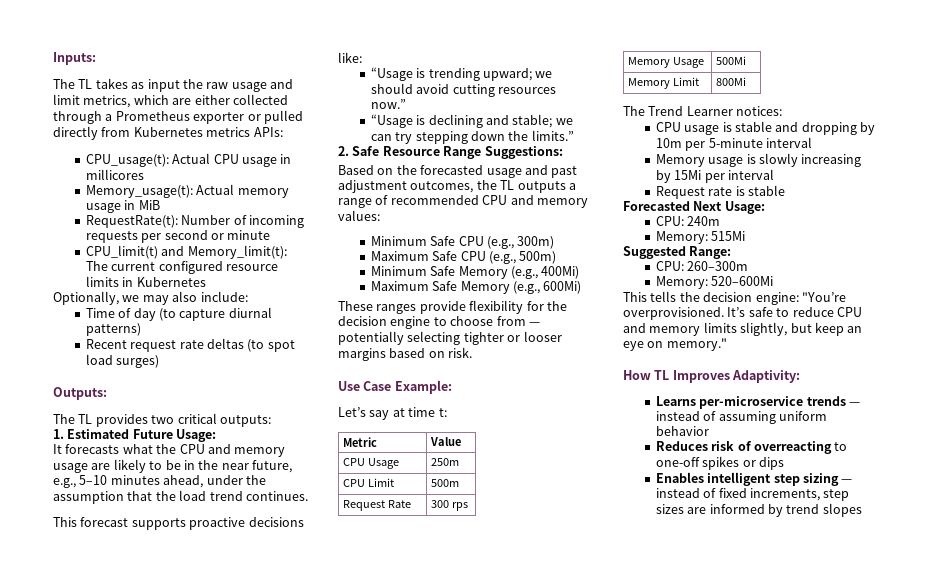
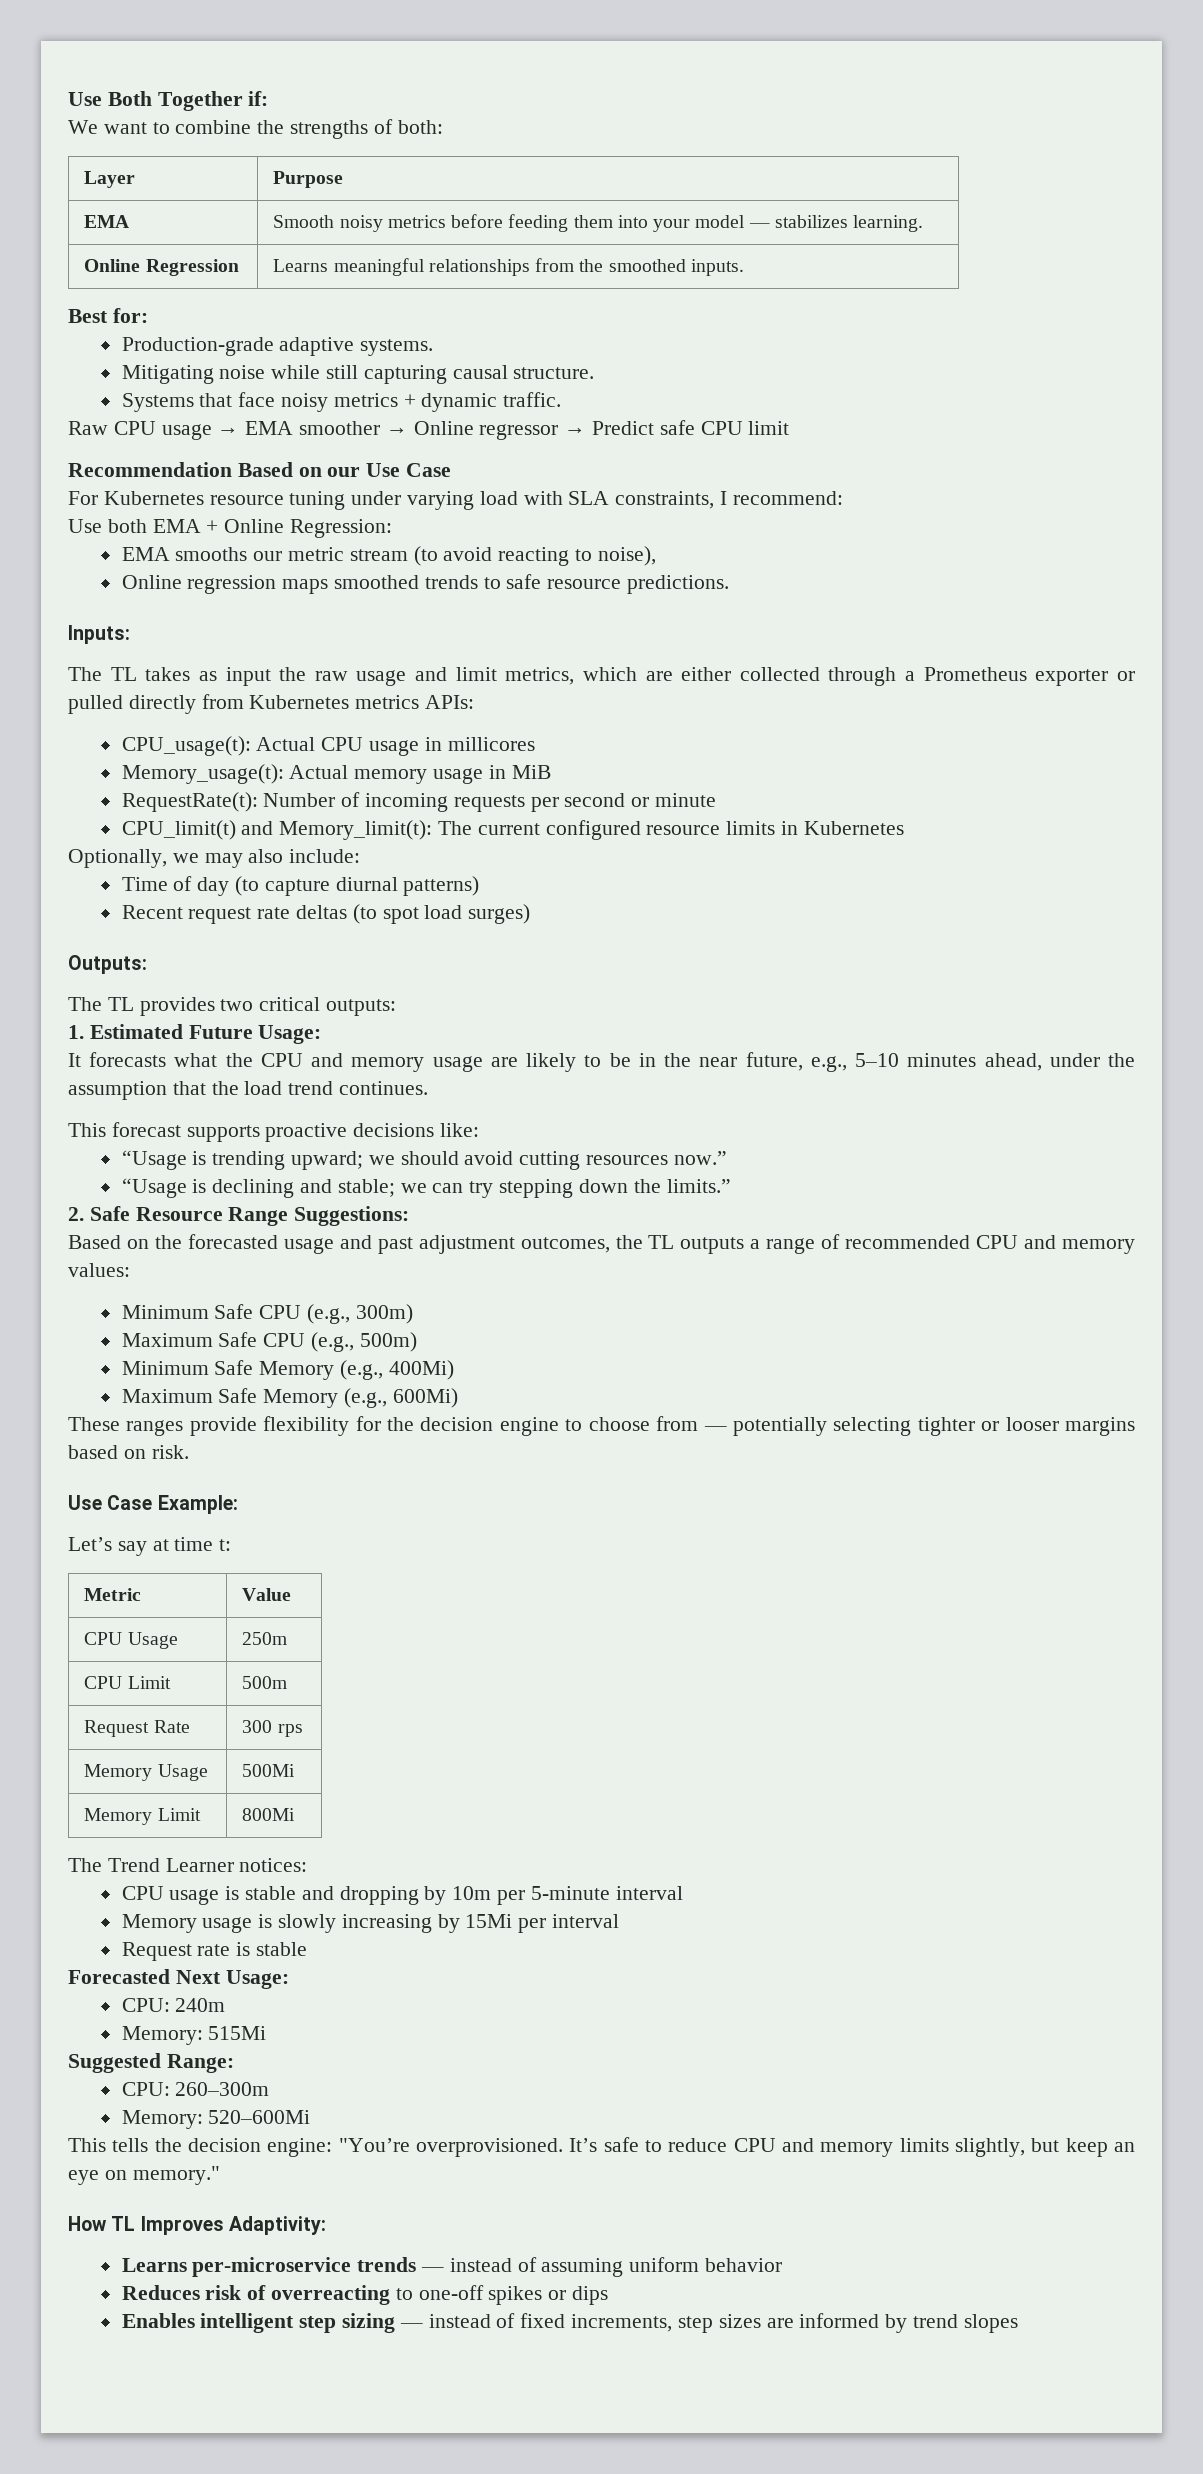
+ Use Both Together if:
+ We want to combine the strengths of both:
+ Layer | Purpose
+ EMA | Smooth noisy metrics before feeding them into your model — stabilizes learning.
+ Online Regression | Learns meaningful relationships from the smoothed inputs.
+ Best for:
+ Production-grade adaptive systems.
+ Mitigating noise while still capturing causal structure.
+ Systems that face noisy metrics + dynamic traffic.
+ Raw CPU usage → EMA smoother → Online regressor → Predict safe CPU limit
+ Recommendation Based on our Use Case
+ For Kubernetes resource tuning under varying load with SLA constraints, I recommend:
+ Use both EMA + Online Regression:
+ EMA smooths our metric stream (to avoid reacting to noise),
+ Online regression maps smoothed trends to safe resource predictions.

